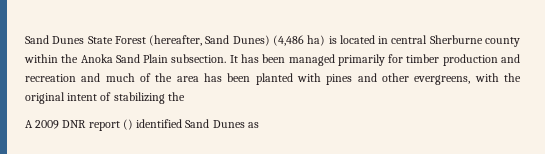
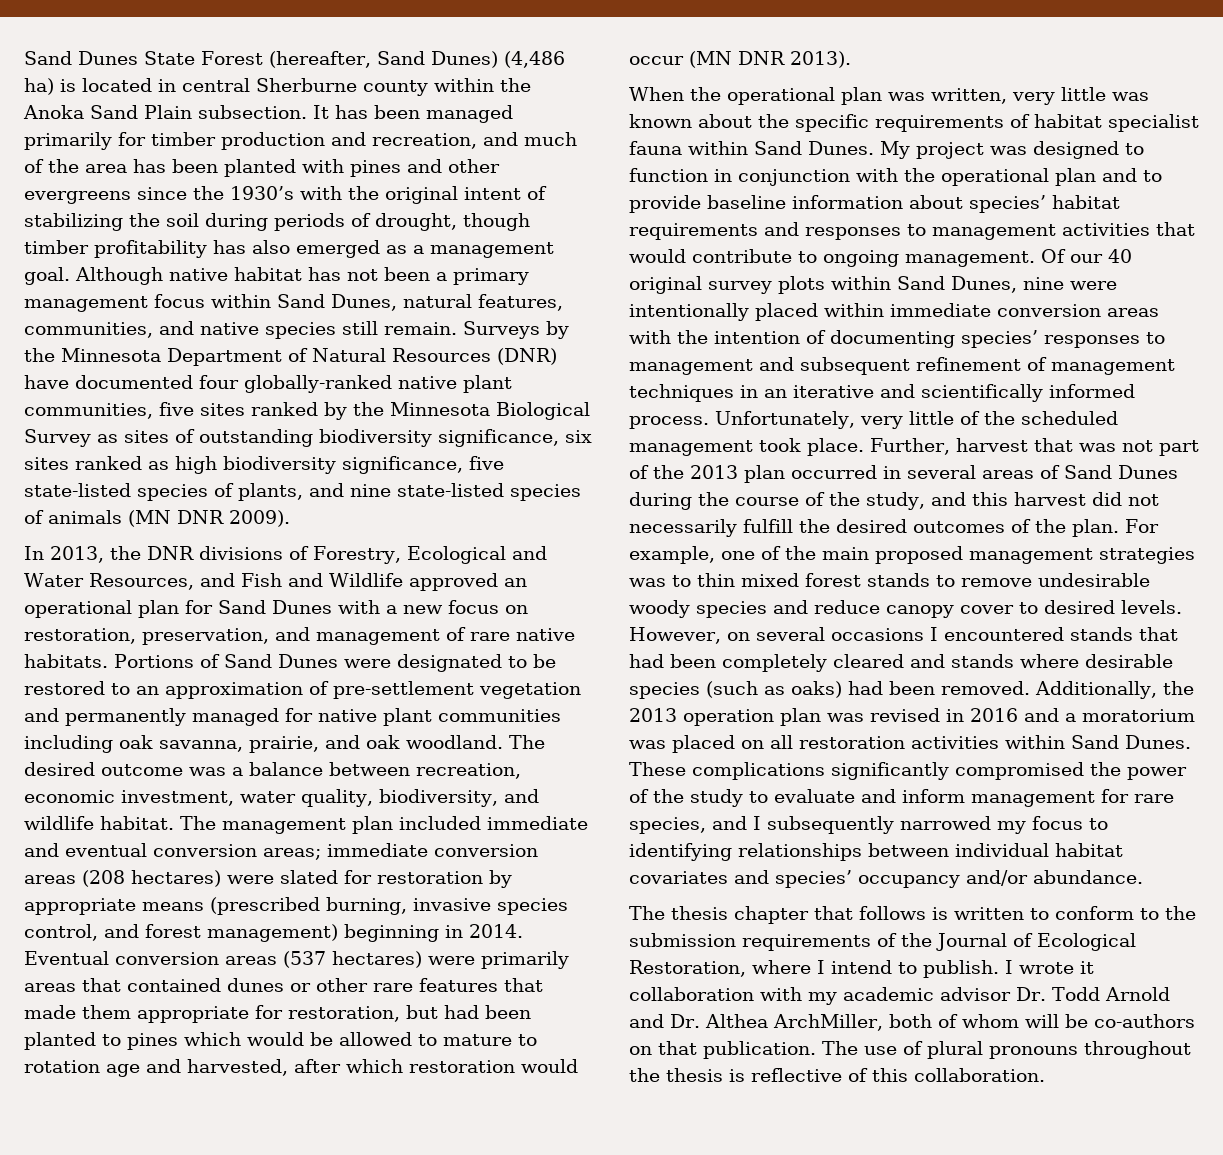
- It has been managed primarily for timber production and recreation and much of the area has been planted with pines and other evergreens, with the original intent of stabilizing the
- A 2009 DNR report () identified Sand Dunes as
+ It has been managed primarily for timber production and recreation, and much of the area has been planted with pines and other evergreens since the 1930’s with the original intent of stabilizing the soil during periods of drought, though timber profitability has also emerged as a management goal. Although native habitat has not been a primary management focus within Sand Dunes, natural features, communities, and native species still remain. Surveys by the Minnesota Department of Natural Resources (DNR) have documented four globally-ranked native plant communities, five sites ranked by the Minnesota Biological Survey as sites of outstanding biodiversity significance, six sites ranked as high biodiversity significance, five state-listed species of plants, and nine state-listed species of animals (MN DNR 2009).
+ In 2013, the DNR divisions of Forestry, Ecological and Water Resources, and Fish and Wildlife approved an operational plan for Sand Dunes with a new focus on restoration, preservation, and management of rare native habitats. Portions of Sand Dunes were designated to be restored to an approximation of pre-settlement vegetation and permanently managed for native plant communities including oak savanna, prairie, and oak woodland. The desired outcome was a balance between recreation, economic investment, water quality, biodiversity, and wildlife habitat. The management plan included immediate and eventual conversion areas; immediate conversion areas (208 hectares) were slated for restoration by appropriate means (prescribed burning, invasive species control, and forest management) beginning in 2014. Eventual conversion areas (537 hectares) were primarily areas that contained dunes or other rare features that made them appropriate for restoration, but had been planted to pines which would be allowed to mature to rotation age and harvested, after which restoration would occur (MN DNR 2013).
+ When the operational plan was written, very little was known about the specific requirements of habitat specialist fauna within Sand Dunes. My project was designed to function in conjunction with the operational plan and to provide baseline information about species’ habitat requirements and responses to management activities that would contribute to ongoing management. Of our 40 original survey plots within Sand Dunes, nine were intentionally placed within immediate conversion areas with the intention of documenting species’ responses to management and subsequent refinement of management techniques in an iterative and scientifically informed process. Unfortunately, very little of the scheduled management took place. Further, harvest that was not part of the 2013 plan occurred in several areas of Sand Dunes during the course of the study, and this harvest did not necessarily fulfill the desired outcomes of the plan. For example, one of the main proposed management strategies was to thin mixed forest stands to remove undesirable woody species and reduce canopy cover to desired levels. However, on several occasions I encountered stands that had been completely cleared and stands where desirable species (such as oaks) had been removed. Additionally, the 2013 operation plan was revised in 2016 and a moratorium was placed on all restoration activities within Sand Dunes. These complications significantly compromised the power of the study to evaluate and inform management for rare species, and I subsequently narrowed my focus to identifying relationships between individual habitat covariates and species’ occupancy and/or abundance.
+ The thesis chapter that follows is written to conform to the submission requirements of the Journal of Ecological Restoration, where I intend to publish. I wrote it collaboration with my academic advisor Dr. Todd Arnold and Dr. Althea ArchMiller, both of whom will be co-authors on that publication. The use of plural pronouns throughout the thesis is reflective of this collaboration.

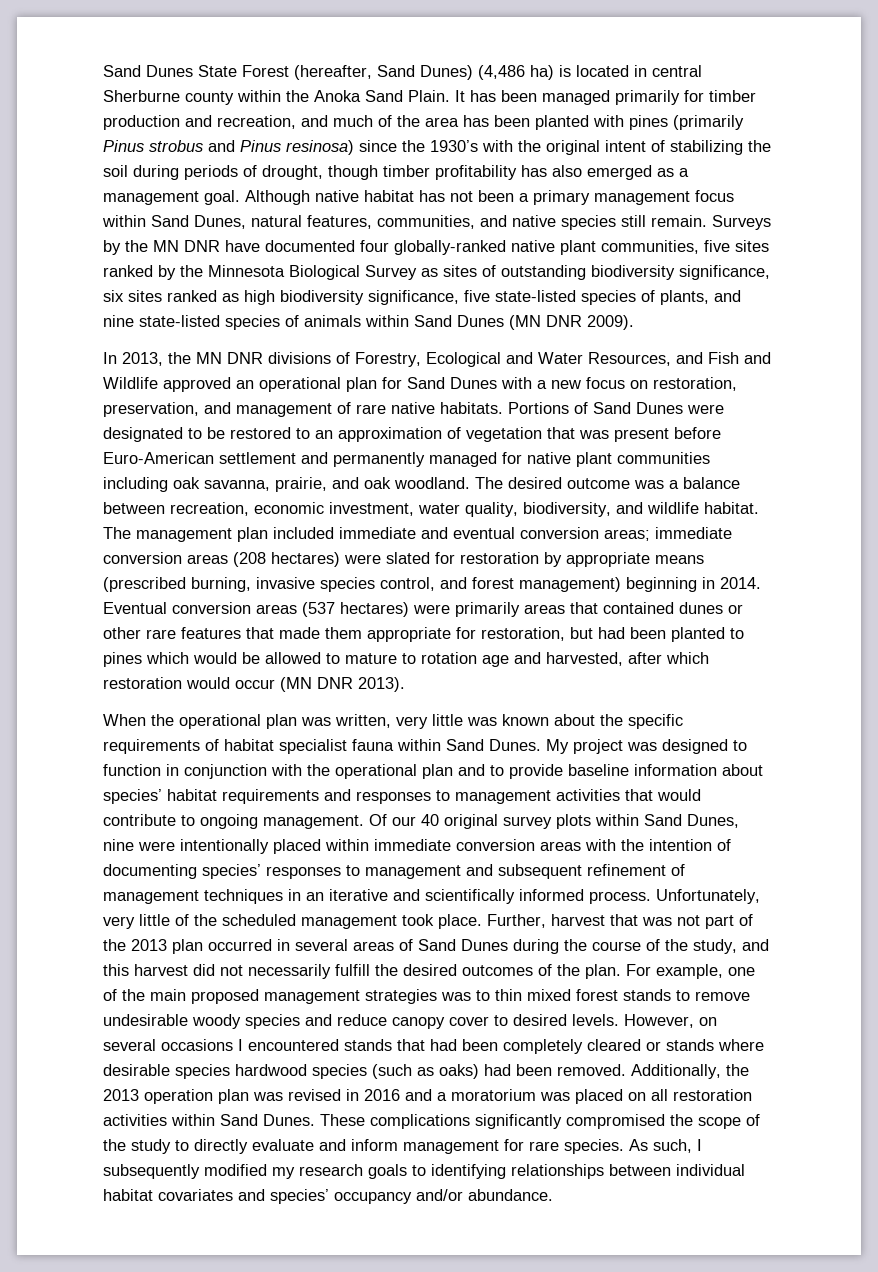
- Sand Dunes State Forest (hereafter, Sand Dunes) (4,486 ha) is located in central Sherburne county within the Anoka Sand Plain subsection.
+ Sand Dunes State Forest (hereafter, Sand Dunes) (4,486 ha) is located in central Sherburne county within the Anoka Sand Plain.
- It has been managed primarily for timber production and recreation, and much of the area has been planted with pines and other evergreens since the 1930’s with the original intent of stabilizing the soil during periods of drought, though timber profitability has also emerged as a management goal.
+ It has been managed primarily for timber production and recreation, and much of the area has been planted with pines (primarily Pinus strobus and Pinus resinosa) since the 1930’s with the original intent of stabilizing the soil during periods of drought, though timber profitability has also emerged as a management goal.
- Surveys by the Minnesota Department of Natural Resources (DNR) have documented four globally-ranked native plant communities, five sites ranked by the Minnesota Biological Survey as sites of outstanding biodiversity significance, six sites ranked as high biodiversity significance, five state-listed species of plants, and nine state-listed species of animals (MN DNR 2009).
+ Surveys by the MN DNR have documented four globally-ranked native plant communities, five sites ranked by the Minnesota Biological Survey as sites of outstanding biodiversity significance, six sites ranked as high biodiversity significance, five state-listed species of plants, and nine state-listed species of animals within Sand Dunes (MN DNR 2009).
- In 2013, the DNR divisions of Forestry, Ecological and Water Resources, and Fish and Wildlife approved an operational plan for Sand Dunes with a new focus on restoration, preservation, and management of rare native habitats.
+ In 2013, the MN DNR divisions of Forestry, Ecological and Water Resources, and Fish and Wildlife approved an operational plan for Sand Dunes with a new focus on restoration, preservation, and management of rare native habitats.
- Portions of Sand Dunes were designated to be restored to an approximation of pre-settlement vegetation and permanently managed for native plant communities including oak savanna, prairie, and oak woodland.
+ Portions of Sand Dunes were designated to be restored to an approximation of vegetation that was present before Euro-American settlement and permanently managed for native plant communities including oak savanna, prairie, and oak woodland.
- However, on several occasions I encountered stands that had been completely cleared and stands where desirable species (such as oaks) had been removed.
+ However, on several occasions I encountered stands that had been completely cleared or stands where desirable species hardwood species (such as oaks) had been removed.
- These complications significantly compromised the power of the study to evaluate and inform management for rare species, and I subsequently narrowed my focus to identifying relationships between individual habitat covariates and species’ occupancy and/or abundance.
+ These complications significantly compromised the scope of the study to directly evaluate and inform management for rare species. As such, I subsequently modified my research goals to identifying relationships between individual habitat covariates and species’ occupancy and/or abundance.
- The thesis chapter that follows is written to conform to the submission requirements of the Journal of Ecological Restoration, where I intend to publish. I wrote it collaboration with my academic advisor Dr. Todd Arnold and Dr. Althea ArchMiller, both of whom will be co-authors on that publication. The use of plural pronouns throughout the thesis is reflective of this collaboration.

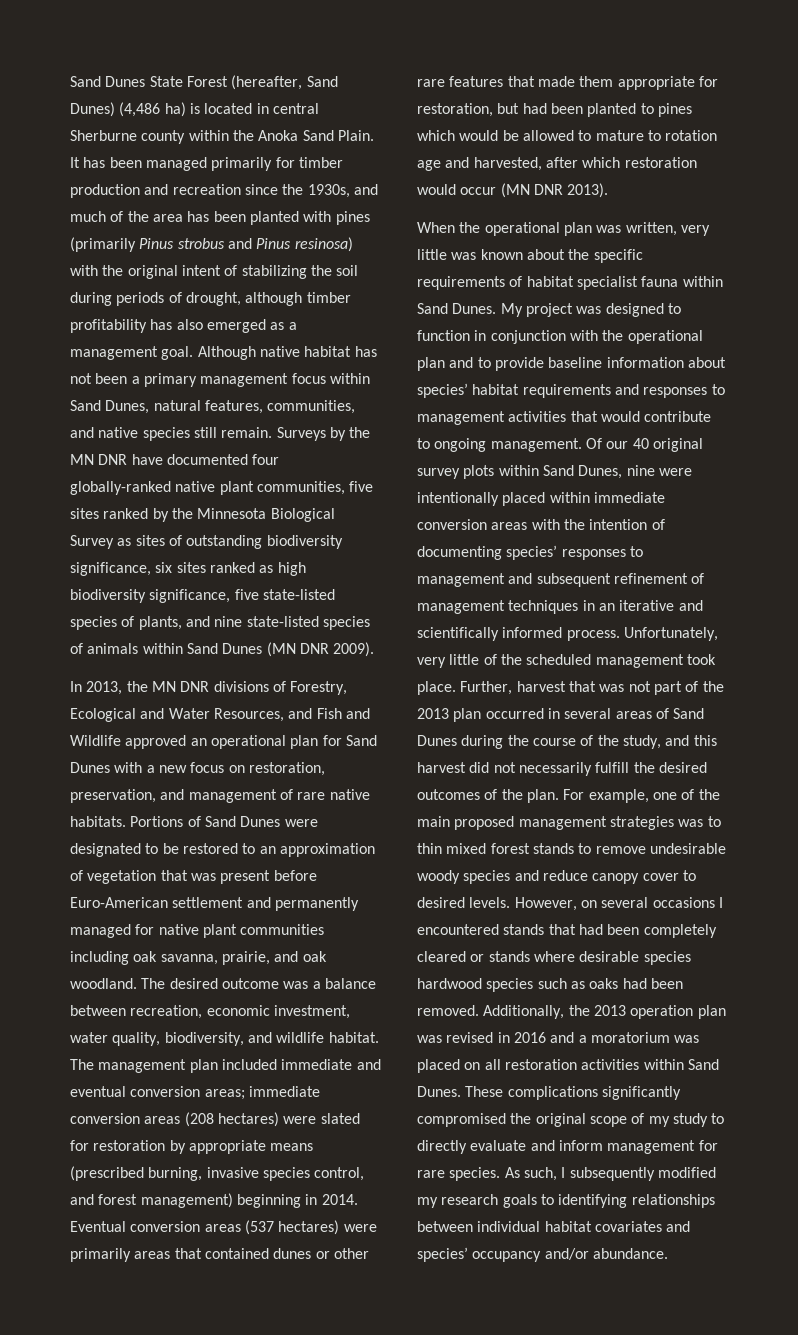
- It has been managed primarily for timber production and recreation, and much of the area has been planted with pines (primarily Pinus strobus and Pinus resinosa) since the 1930’s with the original intent of stabilizing the soil during periods of drought, though timber profitability has also emerged as a management goal.
+ It has been managed primarily for timber production and recreation since the 1930s, and much of the area has been planted with pines (primarily Pinus strobus and Pinus resinosa) with the original intent of stabilizing the soil during periods of drought, although timber profitability has also emerged as a management goal.
- However, on several occasions I encountered stands that had been completely cleared or stands where desirable species hardwood species (such as oaks) had been removed.
+ However, on several occasions I encountered stands that had been completely cleared or stands where desirable species hardwood species such as oaks had been removed.
- These complications significantly compromised the scope of the study to directly evaluate and inform management for rare species.
+ These complications significantly compromised the original scope of my study to directly evaluate and inform management for rare species.

